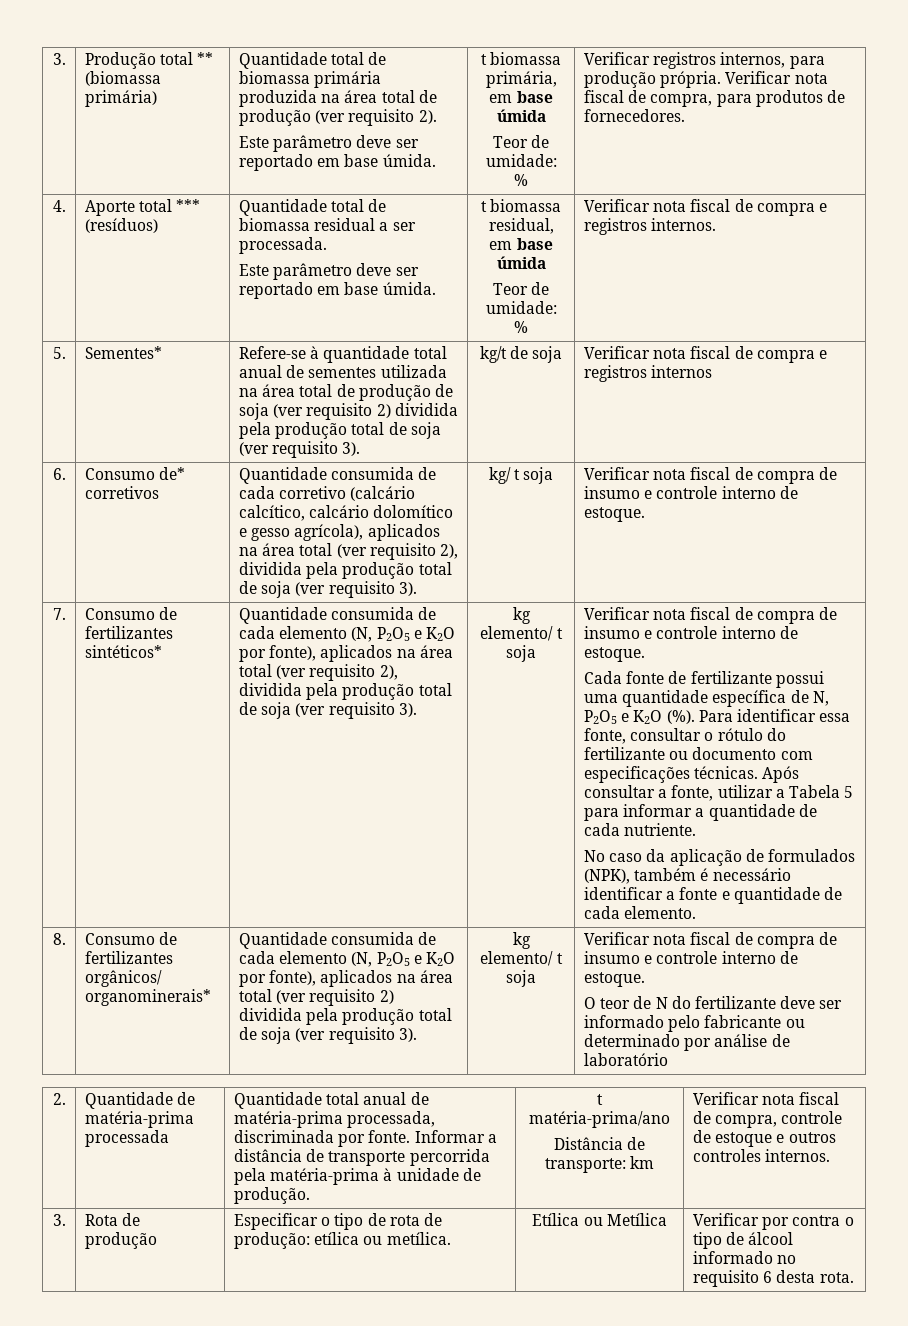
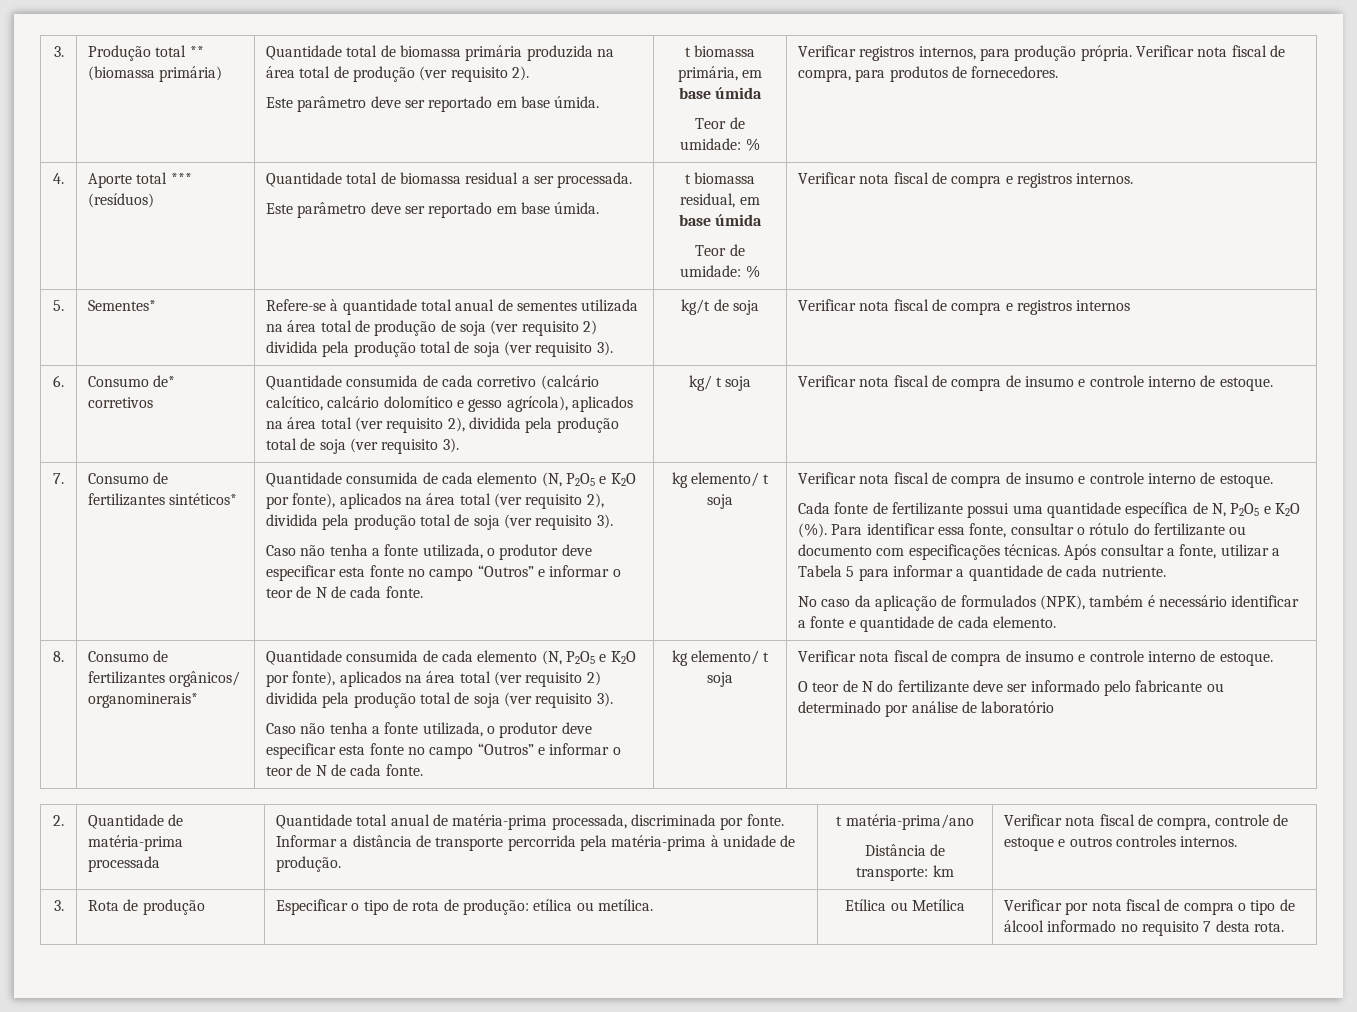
  Quantidade consumida de cada elemento (N, P2O5 e K2O por fonte), aplicados na área total (ver requisito 2), dividida pela produção total de soja (ver requisito 3).
+ Caso não tenha a fonte utilizada, o produtor deve especificar esta fonte no campo “Outros” e informar o teor de N de cada fonte.
  Quantidade consumida de cada elemento (N, P2O5 e K2O por fonte), aplicados na área total (ver requisito 2) dividida pela produção total de soja (ver requisito 3).
+ Caso não tenha a fonte utilizada, o produtor deve especificar esta fonte no campo “Outros” e informar o teor de N de cada fonte.
- 3. | Rota de produção | Especificar o tipo de rota de produção: etílica ou metílica. | Etílica ou Metílica | Verificar por contra o tipo de álcool informado no requisito 6 desta rota.
+ 3. | Rota de produção | Especificar o tipo de rota de produção: etílica ou metílica. | Etílica ou Metílica | Verificar por nota fiscal de compra o tipo de álcool informado no requisito 7 desta rota.

